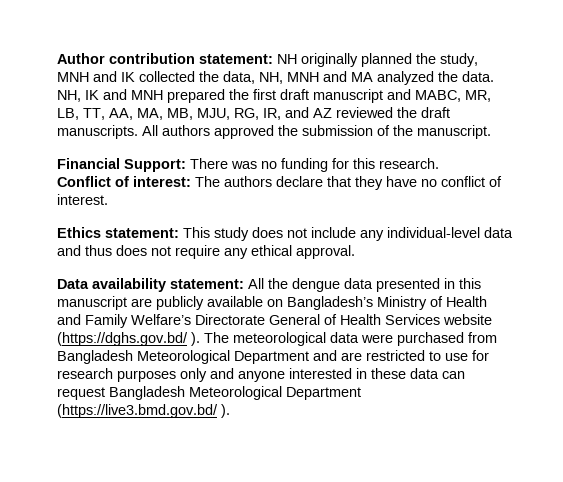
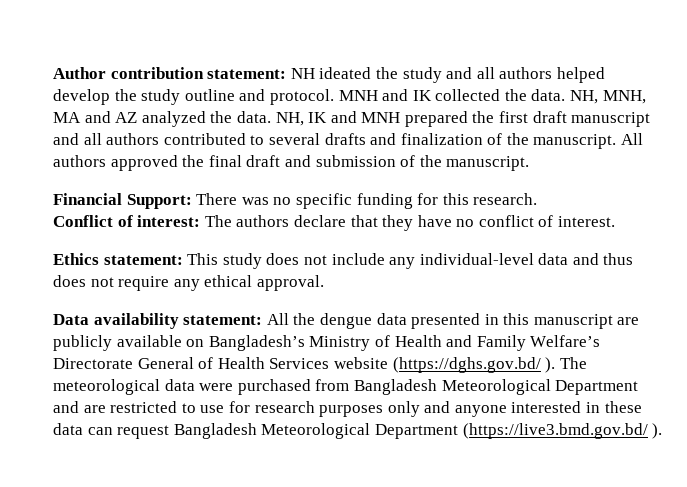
- Author contribution statement: NH originally planned the study, MNH and IK collected the data, NH, MNH and MA analyzed the data.
+ Author contribution statement: NH ideated the study and all authors helped develop the study outline and protocol. MNH and IK collected the data. NH, MNH, MA and AZ analyzed the data.
- NH, IK and MNH prepared the first draft manuscript and MABC, MR, LB, TT, AA, MA, MB, MJU, RG, IR, and AZ reviewed the draft manuscripts.
+ NH, IK and MNH prepared the first draft manuscript and all authors contributed to several drafts and finalization of the manuscript.
- All authors approved the submission of the manuscript.
+ All authors approved the final draft and submission of the manuscript.
- Financial Support: There was no funding for this research.
+ Financial Support: There was no specific funding for this research.

